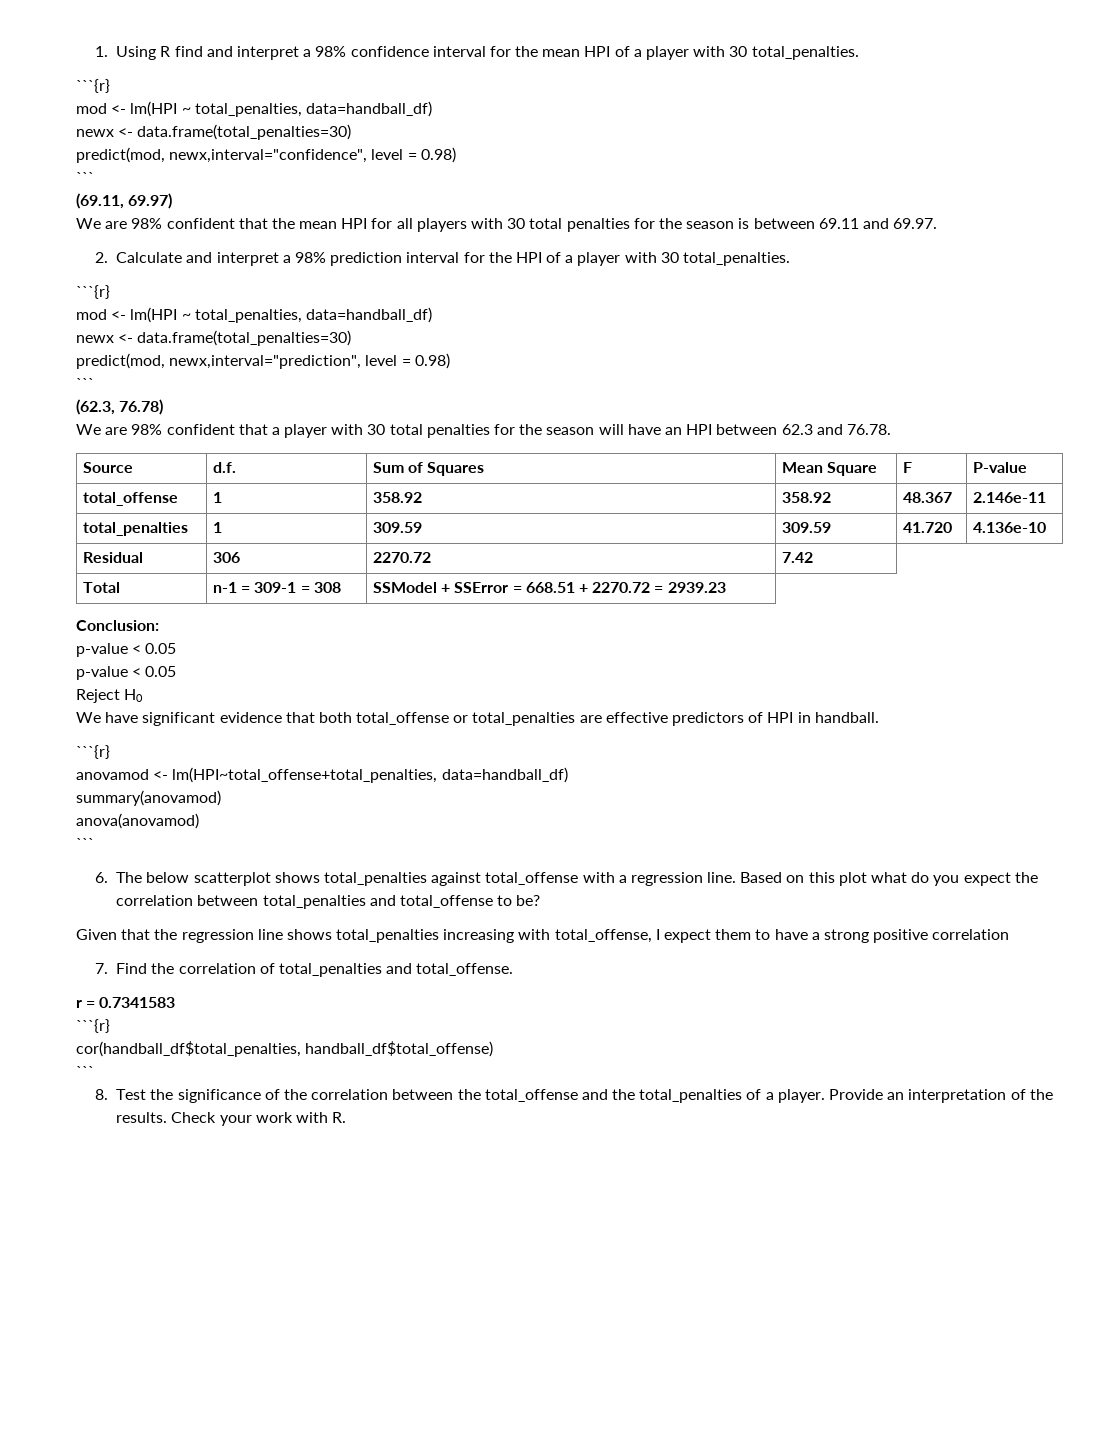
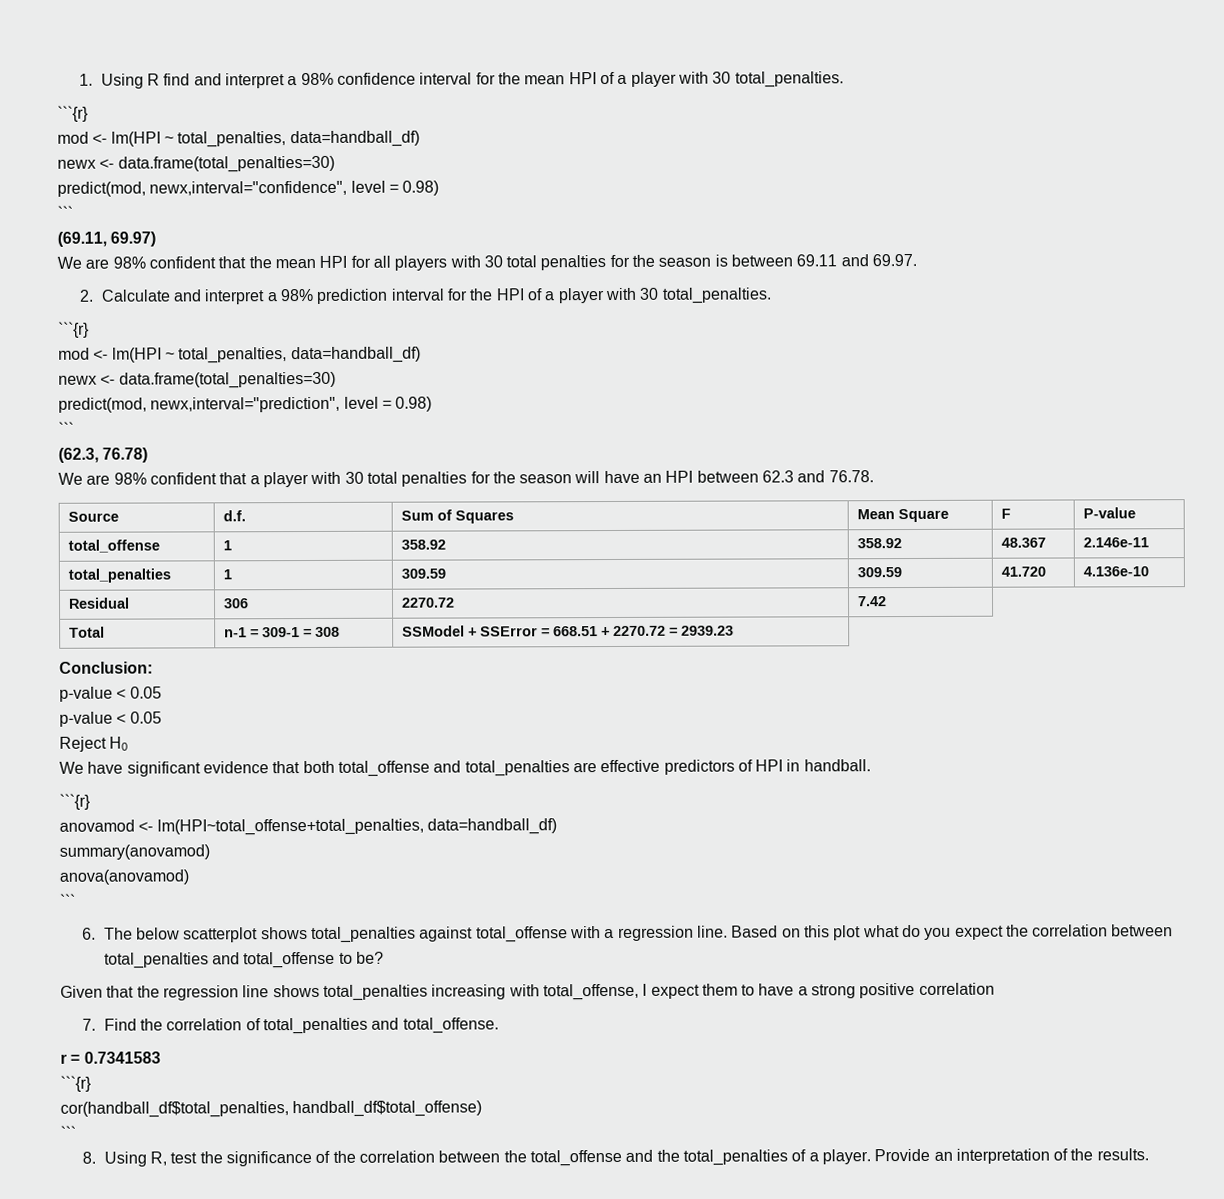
- We have significant evidence that both total_offense or total_penalties are effective predictors of HPI in handball.
+ We have significant evidence that both total_offense and total_penalties are effective predictors of HPI in handball.
- 8. Test the significance of the correlation between the total_offense and the total_penalties of a player.
+ 8. Using R, test the significance of the correlation between the total_offense and the total_penalties of a player.
- Check your work with R.

